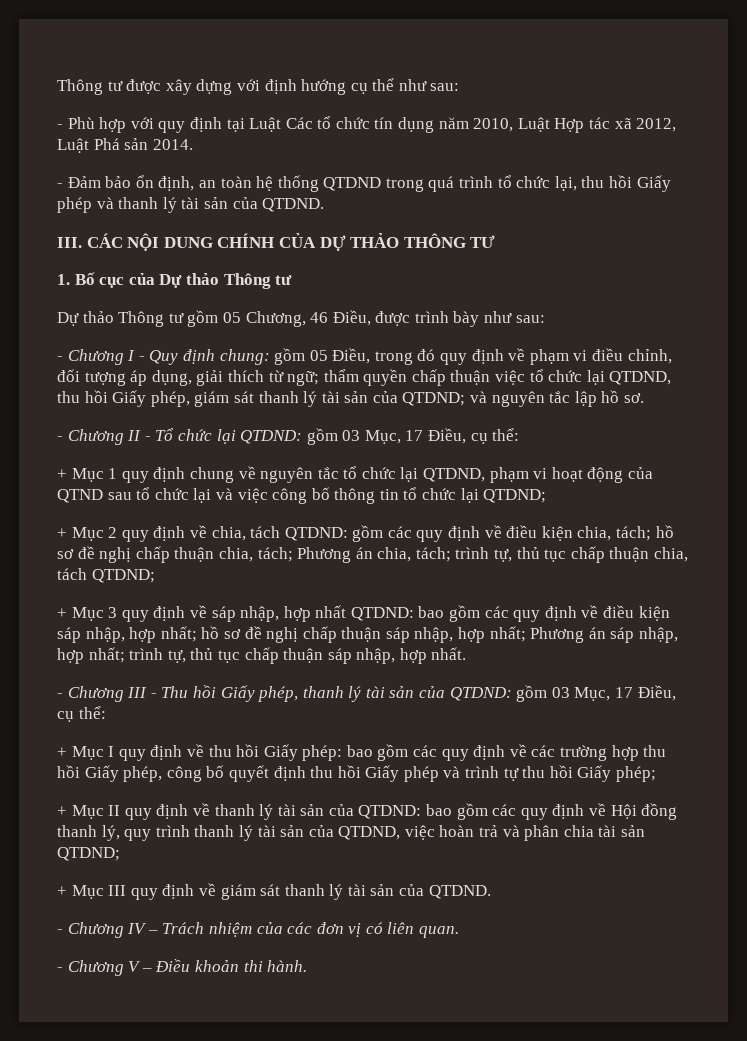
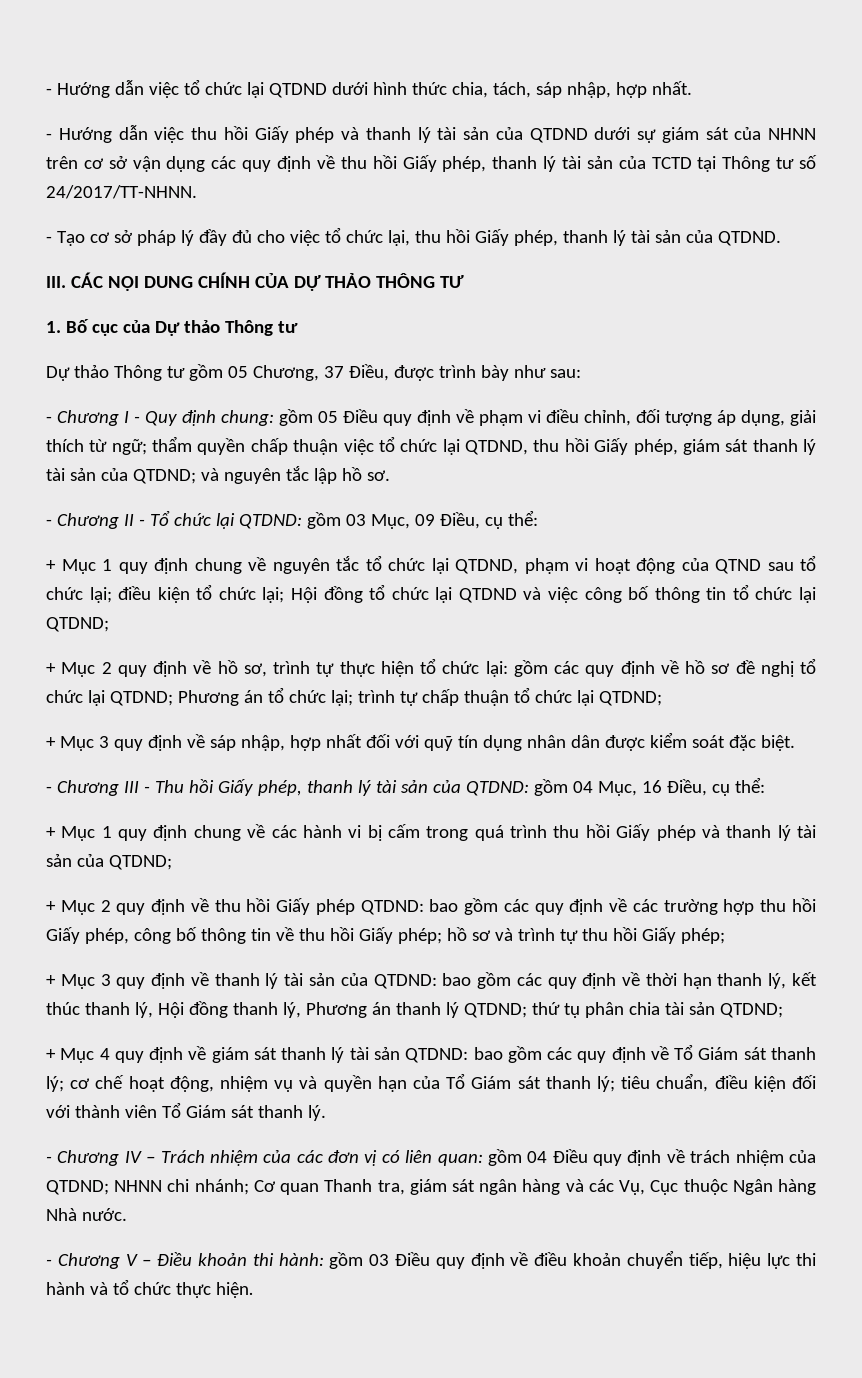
- Thông tư được xây dựng với định hướng cụ thể như sau:
- - Phù hợp với quy định tại Luật Các tổ chức tín dụng năm 2010, Luật Hợp tác xã 2012, Luật Phá sản 2014.
- - Đảm bảo ổn định, an toàn hệ thống QTDND trong quá trình tổ chức lại, thu hồi Giấy phép và thanh lý tài sản của QTDND.
+ - Hướng dẫn việc tổ chức lại QTDND dưới hình thức chia, tách, sáp nhập, hợp nhất.
+ - Hướng dẫn việc thu hồi Giấy phép và thanh lý tài sản của QTDND dưới sự giám sát của NHNN trên cơ sở vận dụng các quy định về thu hồi Giấy phép, thanh lý tài sản của TCTD tại Thông tư số 24/2017/TT-NHNN.
+ - Tạo cơ sở pháp lý đầy đủ cho việc tổ chức lại, thu hồi Giấy phép, thanh lý tài sản của QTDND.
- Dự thảo Thông tư gồm 05 Chương, 46 Điều, được trình bày như sau:
+ Dự thảo Thông tư gồm 05 Chương, 37 Điều, được trình bày như sau:
- - Chương I - Quy định chung: gồm 05 Điều, trong đó quy định về phạm vi điều chỉnh, đối tượng áp dụng, giải thích từ ngữ; thẩm quyền chấp thuận việc tổ chức lại QTDND, thu hồi Giấy phép, giám sát thanh lý tài sản của QTDND; và nguyên tắc lập hồ sơ.
+ - Chương I - Quy định chung: gồm 05 Điều quy định về phạm vi điều chỉnh, đối tượng áp dụng, giải thích từ ngữ; thẩm quyền chấp thuận việc tổ chức lại QTDND, thu hồi Giấy phép, giám sát thanh lý tài sản của QTDND; và nguyên tắc lập hồ sơ.
- - Chương II - Tổ chức lại QTDND: gồm 03 Mục, 17 Điều, cụ thể:
+ - Chương II - Tổ chức lại QTDND: gồm 03 Mục, 09 Điều, cụ thể:
- + Mục 1 quy định chung về nguyên tắc tổ chức lại QTDND, phạm vi hoạt động của QTND sau tổ chức lại và việc công bố thông tin tổ chức lại QTDND;
+ + Mục 1 quy định chung về nguyên tắc tổ chức lại QTDND, phạm vi hoạt động của QTND sau tổ chức lại; điều kiện tổ chức lại; Hội đồng tổ chức lại QTDND và việc công bố thông tin tổ chức lại QTDND;
- + Mục 2 quy định về chia, tách QTDND: gồm các quy định về điều kiện chia, tách; hồ sơ đề nghị chấp thuận chia, tách; Phương án chia, tách; trình tự, thủ tục chấp thuận chia, tách QTDND;
+ + Mục 2 quy định về hồ sơ, trình tự thực hiện tổ chức lại: gồm các quy định về hồ sơ đề nghị tổ chức lại QTDND; Phương án tổ chức lại; trình tự chấp thuận tổ chức lại QTDND;
- + Mục 3 quy định về sáp nhập, hợp nhất QTDND: bao gồm các quy định về điều kiện sáp nhập, hợp nhất; hồ sơ đề nghị chấp thuận sáp nhập, hợp nhất; Phương án sáp nhập, hợp nhất; trình tự, thủ tục chấp thuận sáp nhập, hợp nhất.
+ + Mục 3 quy định về sáp nhập, hợp nhất đối với quỹ tín dụng nhân dân được kiểm soát đặc biệt.
- - Chương III - Thu hồi Giấy phép, thanh lý tài sản của QTDND: gồm 03 Mục, 17 Điều, cụ thể:
- + Mục I quy định về thu hồi Giấy phép: bao gồm các quy định về các trường hợp thu hồi Giấy phép, công bố quyết định thu hồi Giấy phép và trình tự thu hồi Giấy phép;
+ - Chương III - Thu hồi Giấy phép, thanh lý tài sản của QTDND: gồm 04 Mục, 16 Điều, cụ thể:
+ + Mục 1 quy định chung về các hành vi bị cấm trong quá trình thu hồi Giấy phép và thanh lý tài sản của QTDND;
+ + Mục 2 quy định về thu hồi Giấy phép QTDND: bao gồm các quy định về các trường hợp thu hồi Giấy phép, công bố thông tin về thu hồi Giấy phép; hồ sơ và trình tự thu hồi Giấy phép;
- + Mục II quy định về thanh lý tài sản của QTDND: bao gồm các quy định về Hội đồng thanh lý, quy trình thanh lý tài sản của QTDND, việc hoàn trả và phân chia tài sản QTDND;
+ + Mục 3 quy định về thanh lý tài sản của QTDND: bao gồm các quy định về thời hạn thanh lý, kết thúc thanh lý, Hội đồng thanh lý, Phương án thanh lý QTDND; thứ tụ phân chia tài sản QTDND;
- + Mục III quy định về giám sát thanh lý tài sản của QTDND.
+ + Mục 4 quy định về giám sát thanh lý tài sản QTDND: bao gồm các quy định về Tổ Giám sát thanh lý; cơ chế hoạt động, nhiệm vụ và quyền hạn của Tổ Giám sát thanh lý; tiêu chuẩn, điều kiện đối với thành viên Tổ Giám sát thanh lý.
- - Chương IV – Trách nhiệm của các đơn vị có liên quan.
+ - Chương IV – Trách nhiệm của các đơn vị có liên quan: gồm 04 Điều quy định về trách nhiệm của QTDND; NHNN chi nhánh; Cơ quan Thanh tra, giám sát ngân hàng và các Vụ, Cục thuộc Ngân hàng Nhà nước.
- - Chương V – Điều khoản thi hành.
+ - Chương V – Điều khoản thi hành: gồm 03 Điều quy định về điều khoản chuyển tiếp, hiệu lực thi hành và tổ chức thực hiện.

